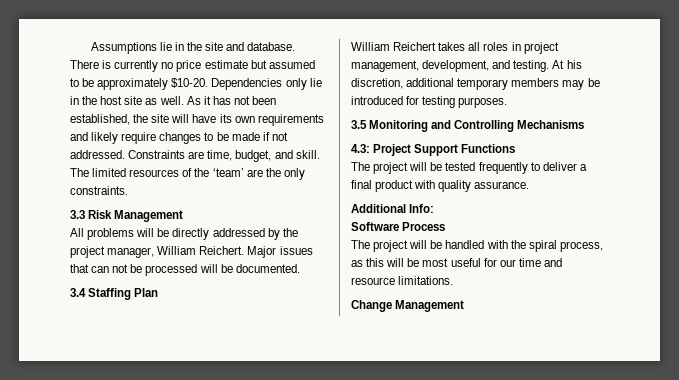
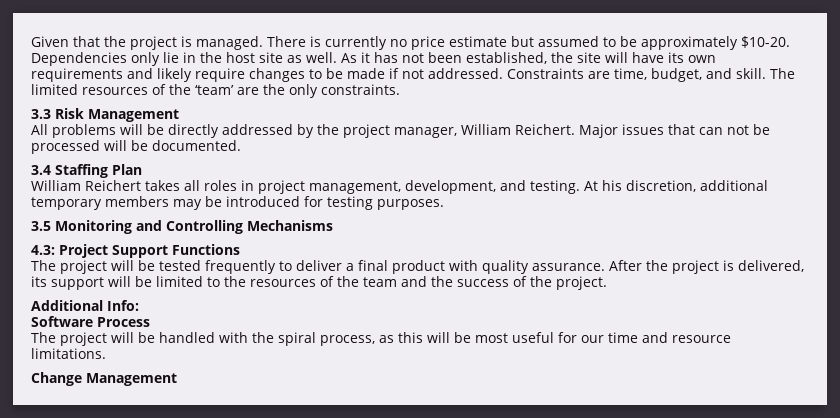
- Assumptions lie in the site and database.
+ Given that the project is managed.
+ After the project is delivered, its support will be limited to the resources of the team and the success of the project.

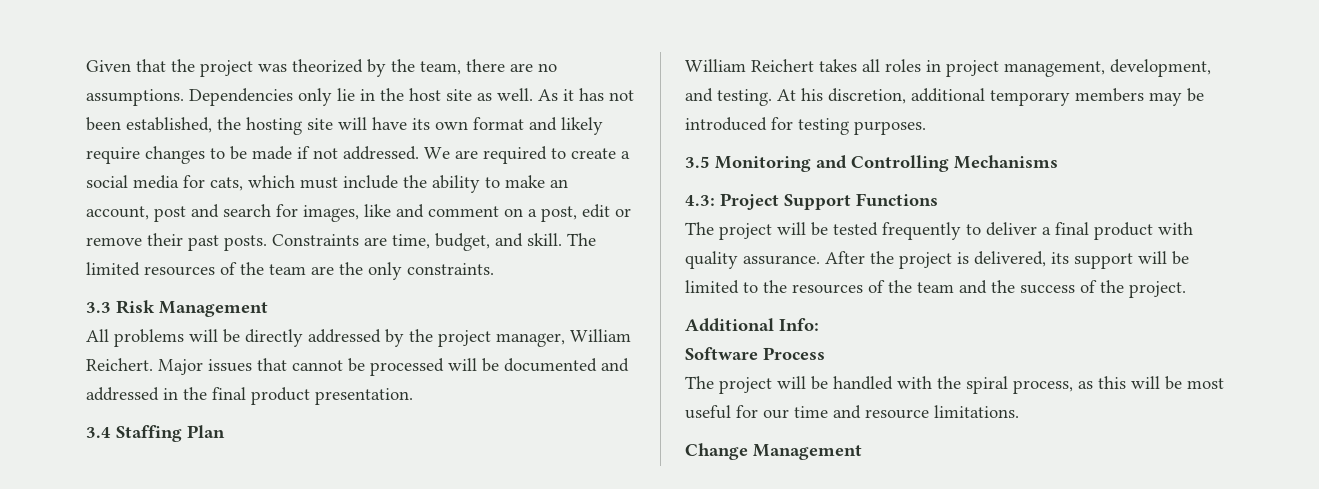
- Given that the project is managed. There is currently no price estimate but assumed to be approximately $10-20.
+ Given that the project was theorized by the team, there are no assumptions.
- As it has not been established, the site will have its own requirements and likely require changes to be made if not addressed.
+ As it has not been established, the hosting site will have its own format and likely require changes to be made if not addressed.
+ We are required to create a social media for cats, which must include the ability to make an account, post and search for images, like and comment on a post, edit or remove their past posts.
- The limited resources of the ‘team’ are the only constraints.
+ The limited resources of the team are the only constraints.
- Major issues that can not be processed will be documented.
+ Major issues that cannot be processed will be documented and addressed in the final product presentation.

